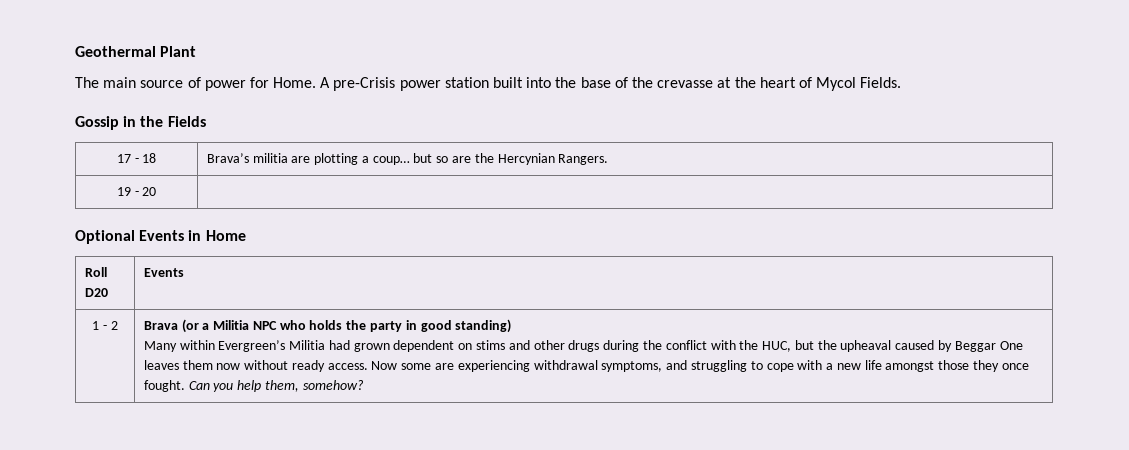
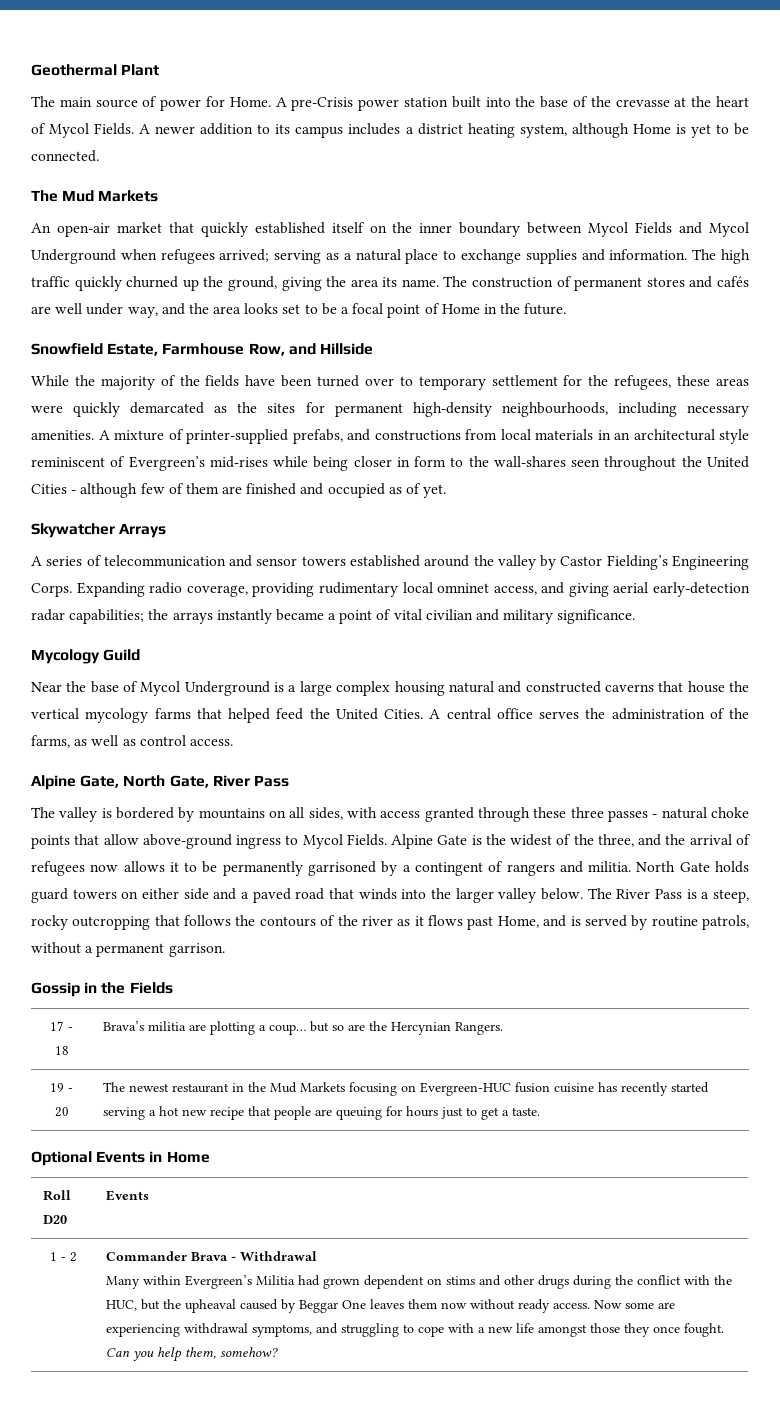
+ A newer addition to its campus includes a district heating system, although Home is yet to be connected.
+ The Mud Markets
+ An open-air market that quickly established itself on the inner boundary between Mycol Fields and Mycol Underground when refugees arrived; serving as a natural place to exchange supplies and information. The high traffic quickly churned up the ground, giving the area its name. The construction of permanent stores and cafés are well under way, and the area looks set to be a focal point of Home in the future.
+ Snowfield Estate, Farmhouse Row, and Hillside
+ While the majority of the fields have been turned over to temporary settlement for the refugees, these areas were quickly demarcated as the sites for permanent high-density neighbourhoods, including necessary amenities. A mixture of printer-supplied prefabs, and constructions from local materials in an architectural style reminiscent of Evergreen’s mid-rises while being closer in form to the wall-shares seen throughout the United Cities - although few of them are finished and occupied as of yet.
+ Skywatcher Arrays
+ A series of telecommunication and sensor towers established around the valley by Castor Fielding’s Engineering Corps. Expanding radio coverage, providing rudimentary local omninet access, and giving aerial early-detection radar capabilities; the arrays instantly became a point of vital civilian and military significance.
+ Mycology Guild
+ Near the base of Mycol Underground is a large complex housing natural and constructed caverns that house the vertical mycology farms that helped feed the United Cities. A central office serves the administration of the farms, as well as control access.
+ Alpine Gate, North Gate, River Pass
+ The valley is bordered by mountains on all sides, with access granted through these three passes - natural choke points that allow above-ground ingress to Mycol Fields. Alpine Gate is the widest of the three, and the arrival of refugees now allows it to be permanently garrisoned by a contingent of rangers and militia. North Gate holds guard towers on either side and a paved road that winds into the larger valley below. The River Pass is a steep, rocky outcropping that follows the contours of the river as it flows past Home, and is served by routine patrols, without a permanent garrison.
- 19 - 20 |
+ 19 - 20 | The newest restaurant in the Mud Markets focusing on Evergreen-HUC fusion cuisine has recently started serving a hot new recipe that people are queuing for hours just to get a taste.
- Brava (or a Militia NPC who holds the party in good standing)
+ Commander Brava - Withdrawal

